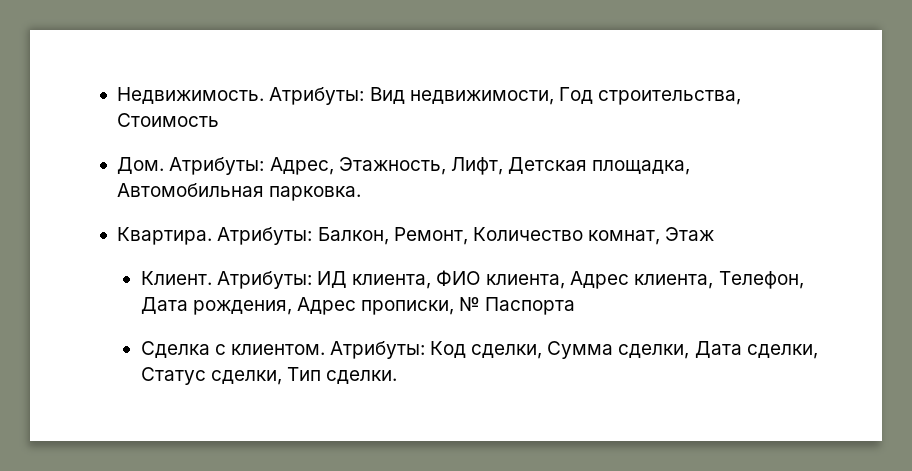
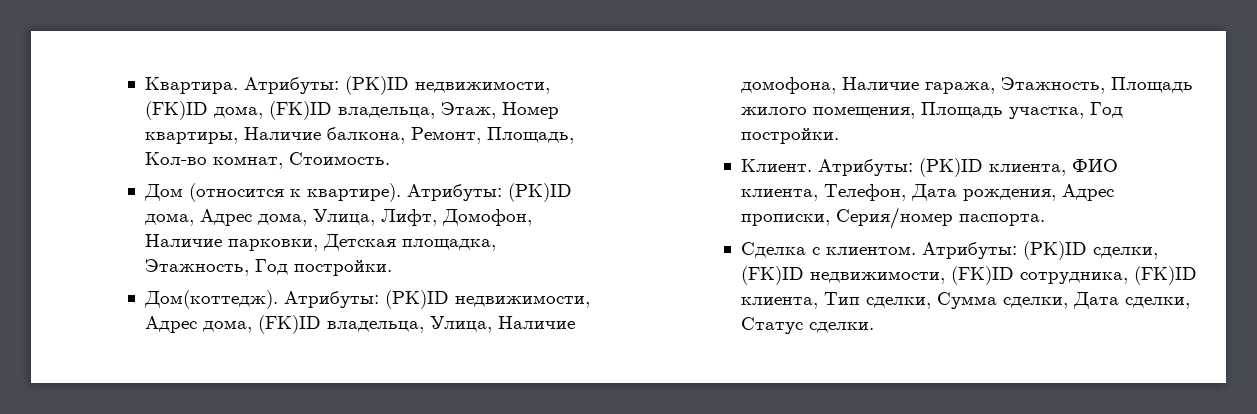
- Недвижимость. Атрибуты: Вид недвижимости, Год строительства, Стоимость
- Дом. Атрибуты: Адрес, Этажность, Лифт, Детская площадка, Автомобильная парковка.
- Квартира. Атрибуты: Балкон, Ремонт, Количество комнат, Этаж
+ Квартира. Атрибуты: (PK)ID недвижимости, (FK)ID дома, (FK)ID владельца, Этаж, Номер квартиры, Наличие балкона, Ремонт, Площадь, Кол-во комнат, Стоимость.
+ Дом (относится к квартире). Атрибуты: (РК)ID дома, Адрес дома, Улица, Лифт, Домофон, Наличие парковки, Детская площадка, Этажность, Год постройки.
+ Дом(коттедж). Атрибуты: (PK)ID недвижимости, Адрес дома, (FK)ID владельца, Улица, Наличие домофона, Наличие гаража, Этажность, Площадь жилого помещения, Площадь участка, Год постройки.
- Атрибуты: ИД клиента, ФИО клиента, Адрес клиента, Телефон, Дата рождения, Адрес прописки, № Паспорта
+ Атрибуты: (PK)ID клиента, ФИО клиента, Телефон, Дата рождения, Адрес прописки, Серия/номер паспорта.
- Атрибуты: Код сделки, Сумма сделки, Дата сделки, Статус сделки, Тип сделки.
+ Атрибуты: (PK)ID сделки, (FK)ID недвижимости, (FK)ID сотрудника, (FK)ID клиента, Тип сделки, Сумма сделки, Дата сделки, Статус сделки.

